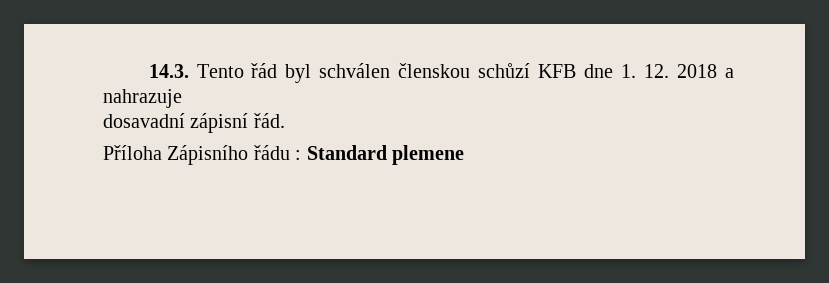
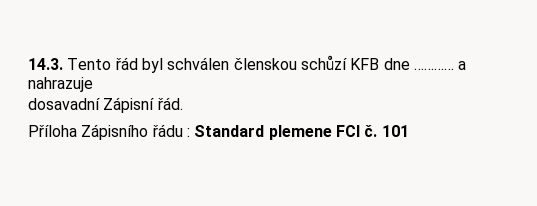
- 14.3. Tento řád byl schválen členskou schůzí KFB dne 1. 12. 2018 a nahrazuje
+ 14.3. Tento řád byl schválen členskou schůzí KFB dne ………… a nahrazuje
- dosavadní zápisní řád.
+ dosavadní Zápisní řád.
- Příloha Zápisního řádu : Standard plemene
+ Příloha Zápisního řádu : Standard plemene FCI č. 101

